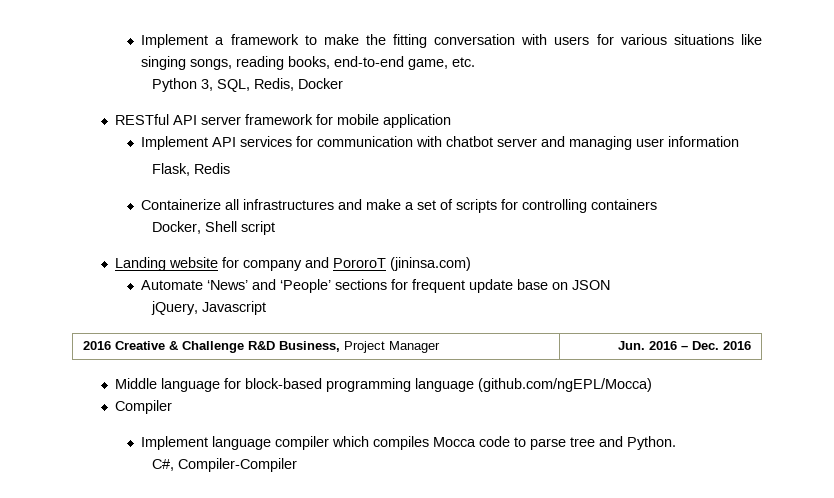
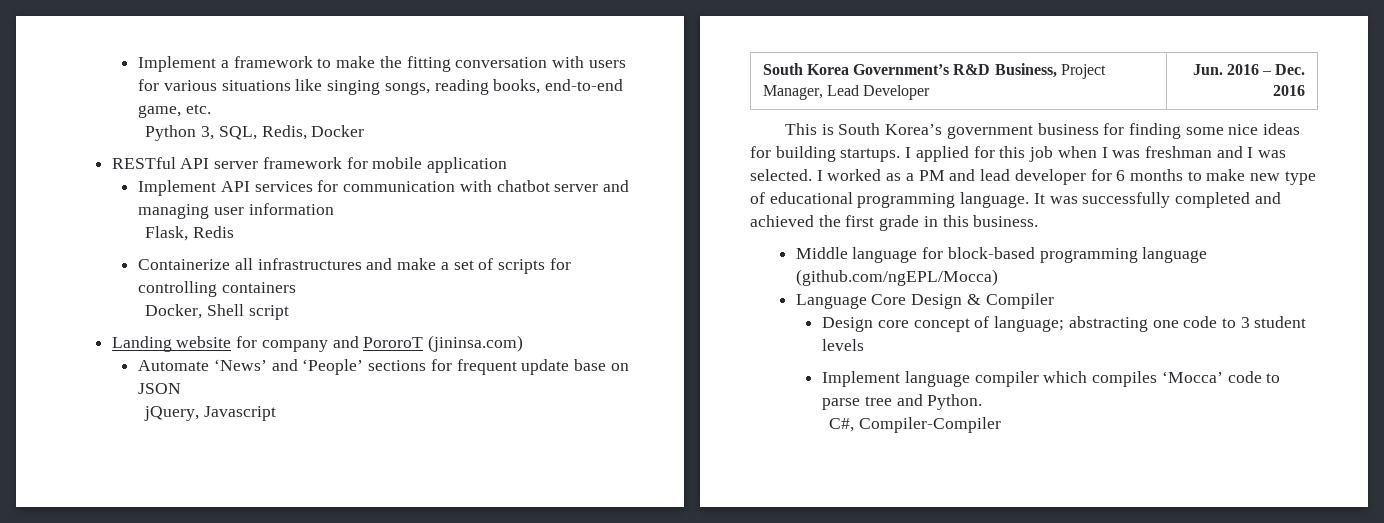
- 2016 Creative & Challenge R&D Business, Project Manager | Jun. 2016 – Dec. 2016
+ South Korea Government’s R&D Business, Project Manager, Lead Developer | Jun. 2016 – Dec. 2016
+ This is South Korea’s government business for finding some nice ideas for building startups. I applied for this job when I was freshman and I was selected. I worked as a PM and lead developer for 6 months to make new type of educational programming language. It was successfully completed and achieved the first grade in this business.
- Compiler
+ Language Core Design & Compiler
+ Design core concept of language; abstracting one code to 3 student levels
- Implement language compiler which compiles Mocca code to parse tree and Python.
+ Implement language compiler which compiles ‘Mocca’ code to parse tree and Python.

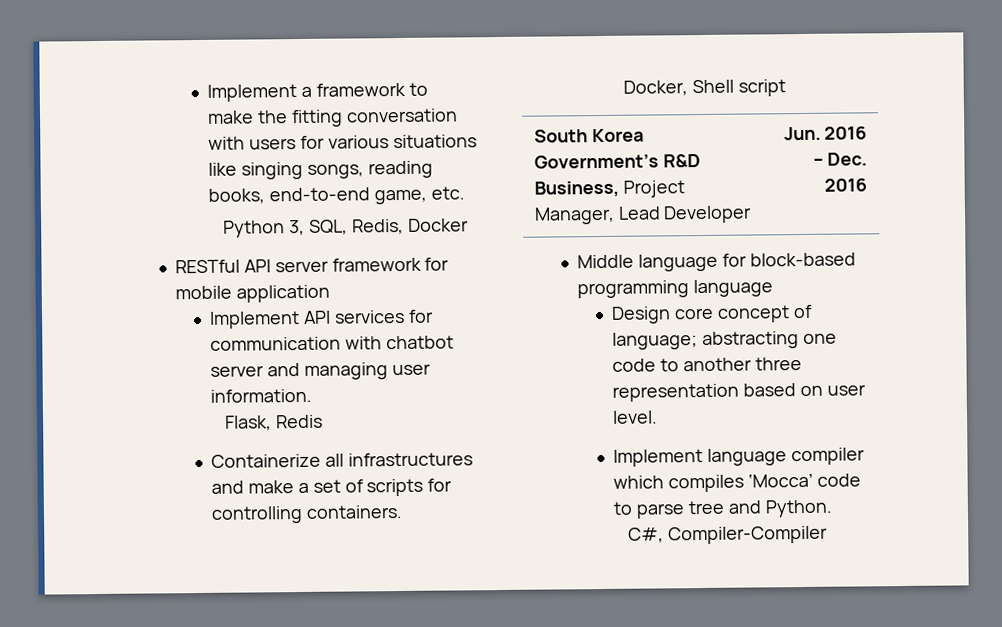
- Implement API services for communication with chatbot server and managing user information
+ Implement API services for communication with chatbot server and managing user information.
- Containerize all infrastructures and make a set of scripts for controlling containers
+ Containerize all infrastructures and make a set of scripts for controlling containers.
- Landing website for company and PororoT (jininsa.com)
- Automate ‘News’ and ‘People’ sections for frequent update base on JSON
- jQuery, Javascript
- This is South Korea’s government business for finding some nice ideas for building startups. I applied for this job when I was freshman and I was selected. I worked as a PM and lead developer for 6 months to make new type of educational programming language. It was successfully completed and achieved the first grade in this business.
- Middle language for block-based programming language (github.com/ngEPL/Mocca)
- Language Core Design & Compiler
+ Middle language for block-based programming language
- Design core concept of language; abstracting one code to 3 student levels
+ Design core concept of language; abstracting one code to another three representation based on user level.

